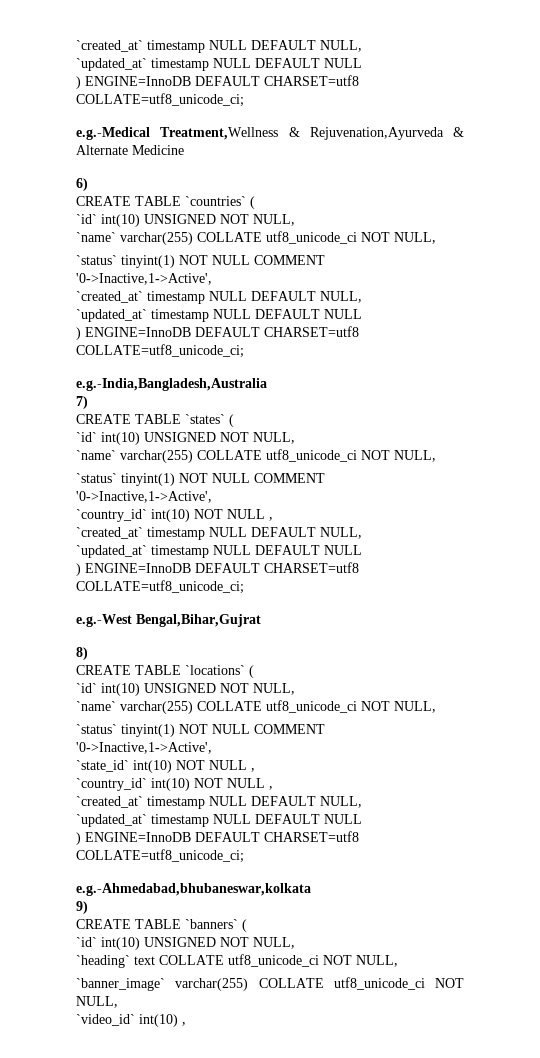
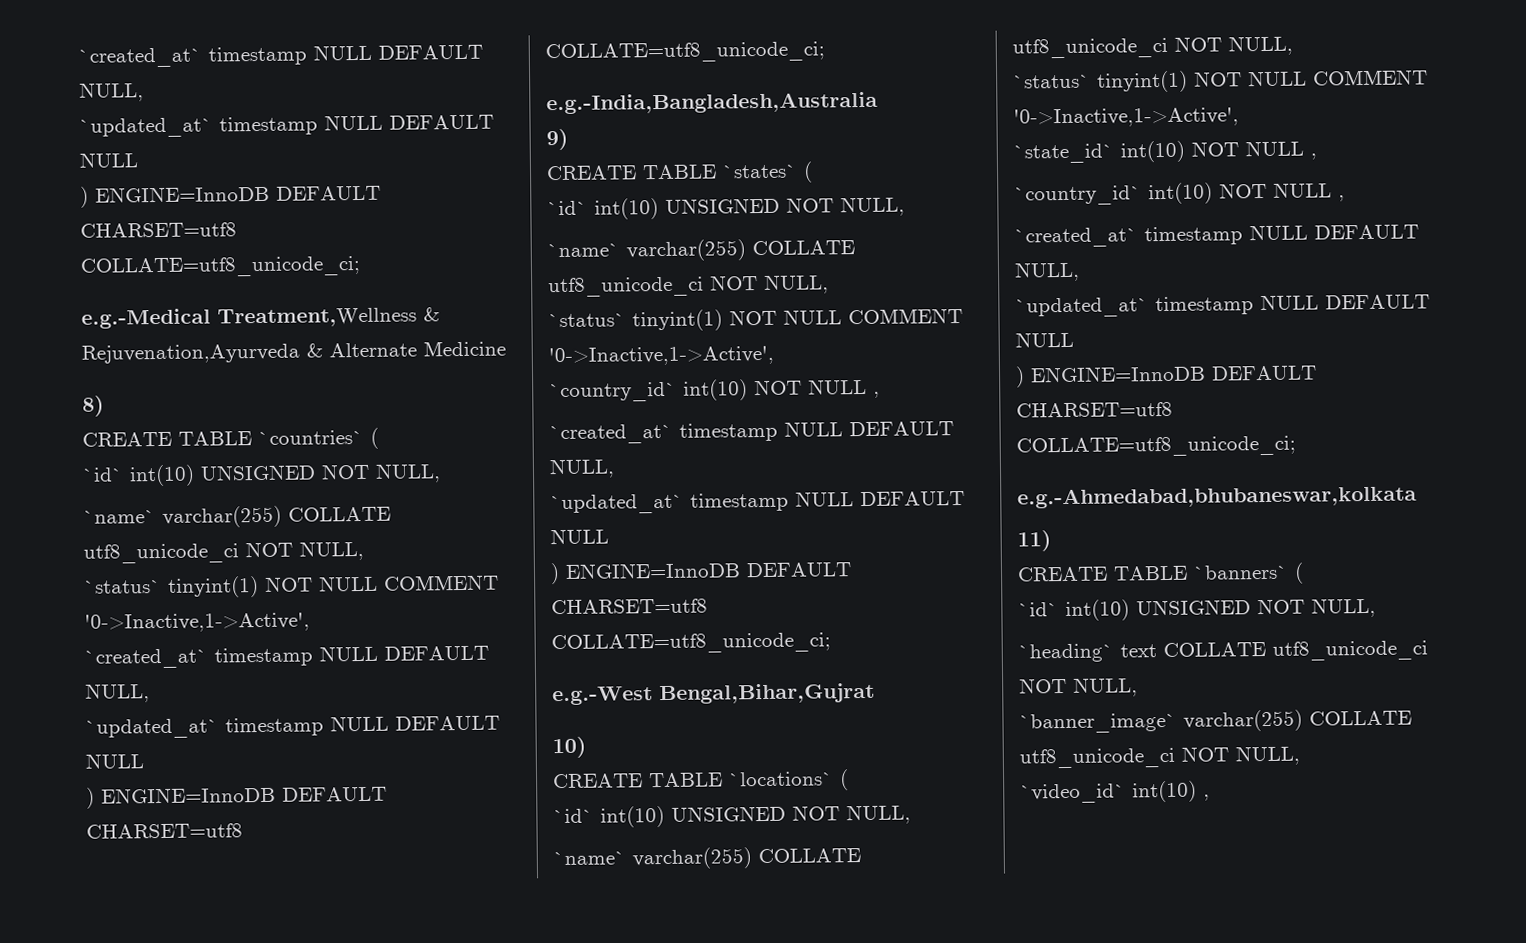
- 6)
+ 8)
- 7)
+ 9)
- 8)
+ 10)
- 9)
+ 11)

